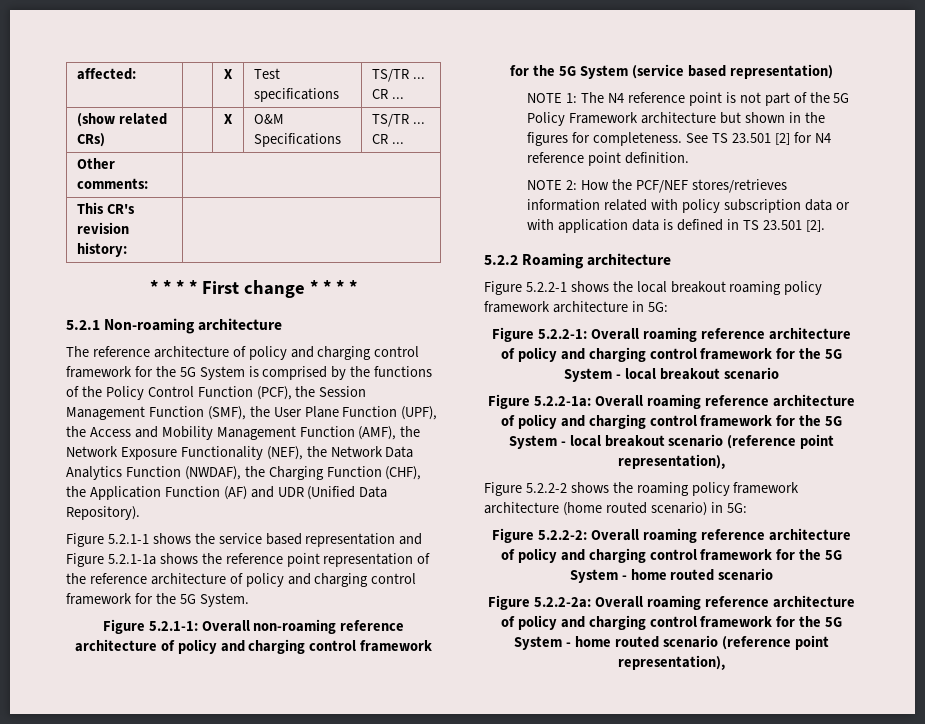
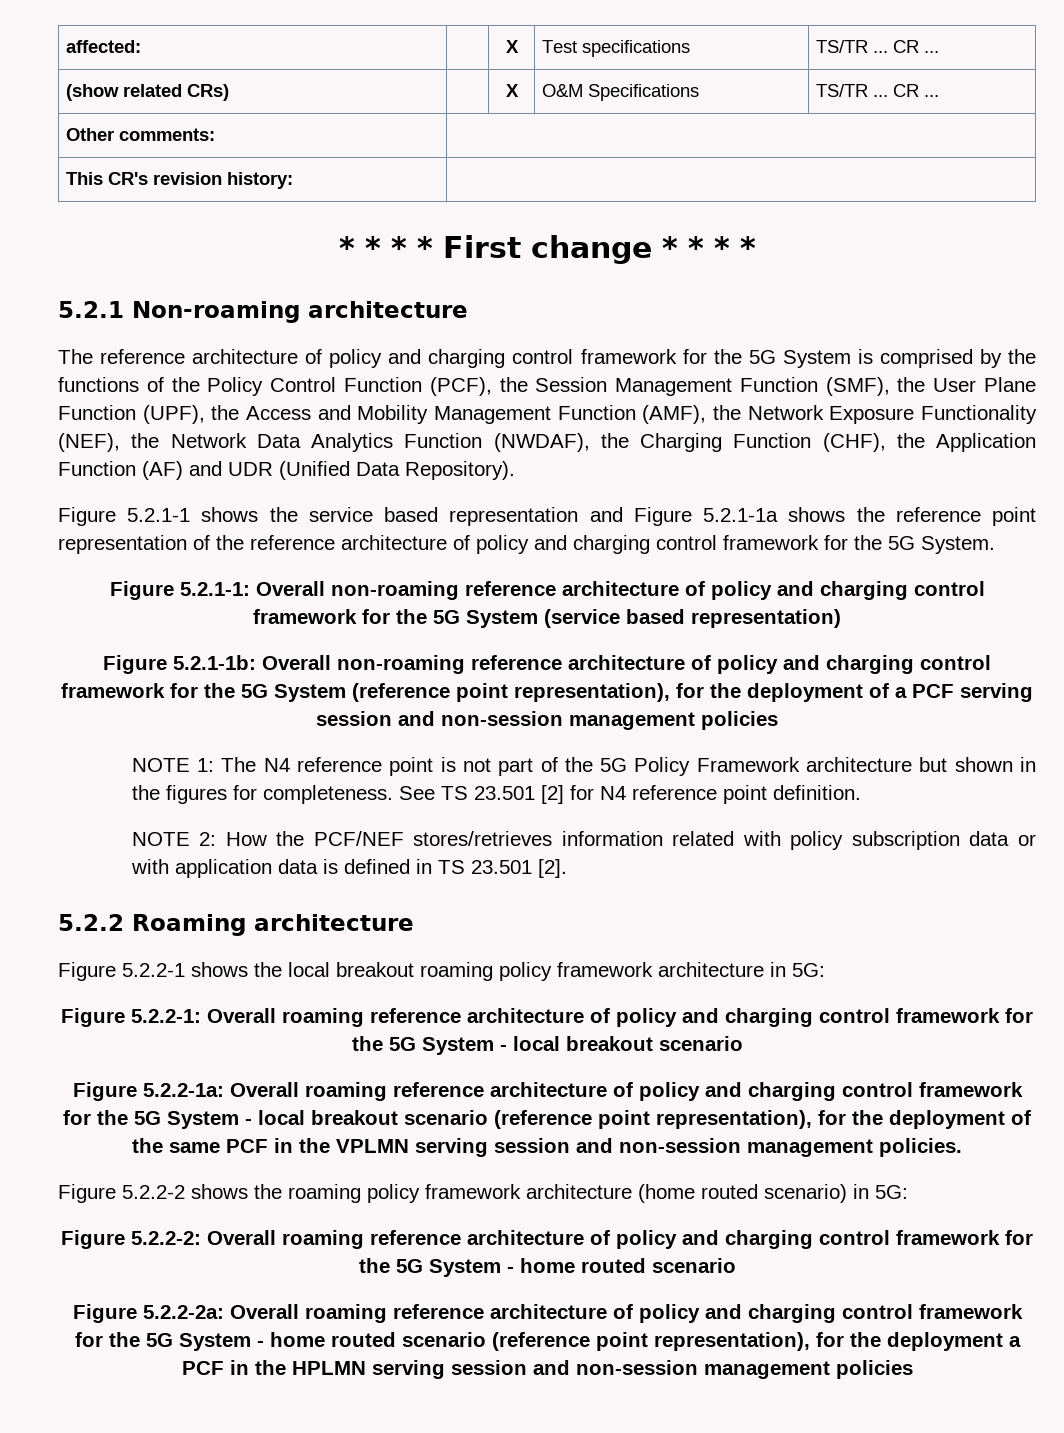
+ Figure 5.2.1-1b: Overall non-roaming reference architecture of policy and charging control framework for the 5G System (reference point representation), for the deployment of a PCF serving session and non-session management policies
- Figure 5.2.2-1a: Overall roaming reference architecture of policy and charging control framework for the 5G System - local breakout scenario (reference point representation),
+ Figure 5.2.2-1a: Overall roaming reference architecture of policy and charging control framework for the 5G System - local breakout scenario (reference point representation), for the deployment of the same PCF in the VPLMN serving session and non-session management policies.
- Figure 5.2.2-2a: Overall roaming reference architecture of policy and charging control framework for the 5G System - home routed scenario (reference point representation),
+ Figure 5.2.2-2a: Overall roaming reference architecture of policy and charging control framework for the 5G System - home routed scenario (reference point representation), for the deployment a PCF in the HPLMN serving session and non-session management policies

